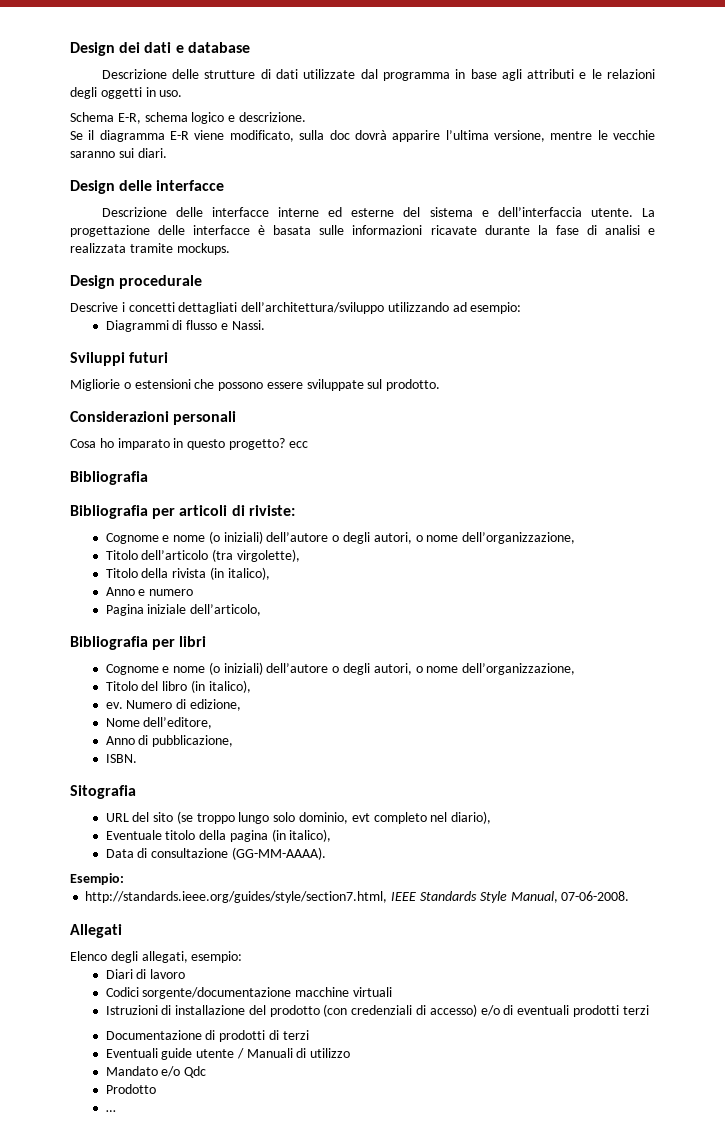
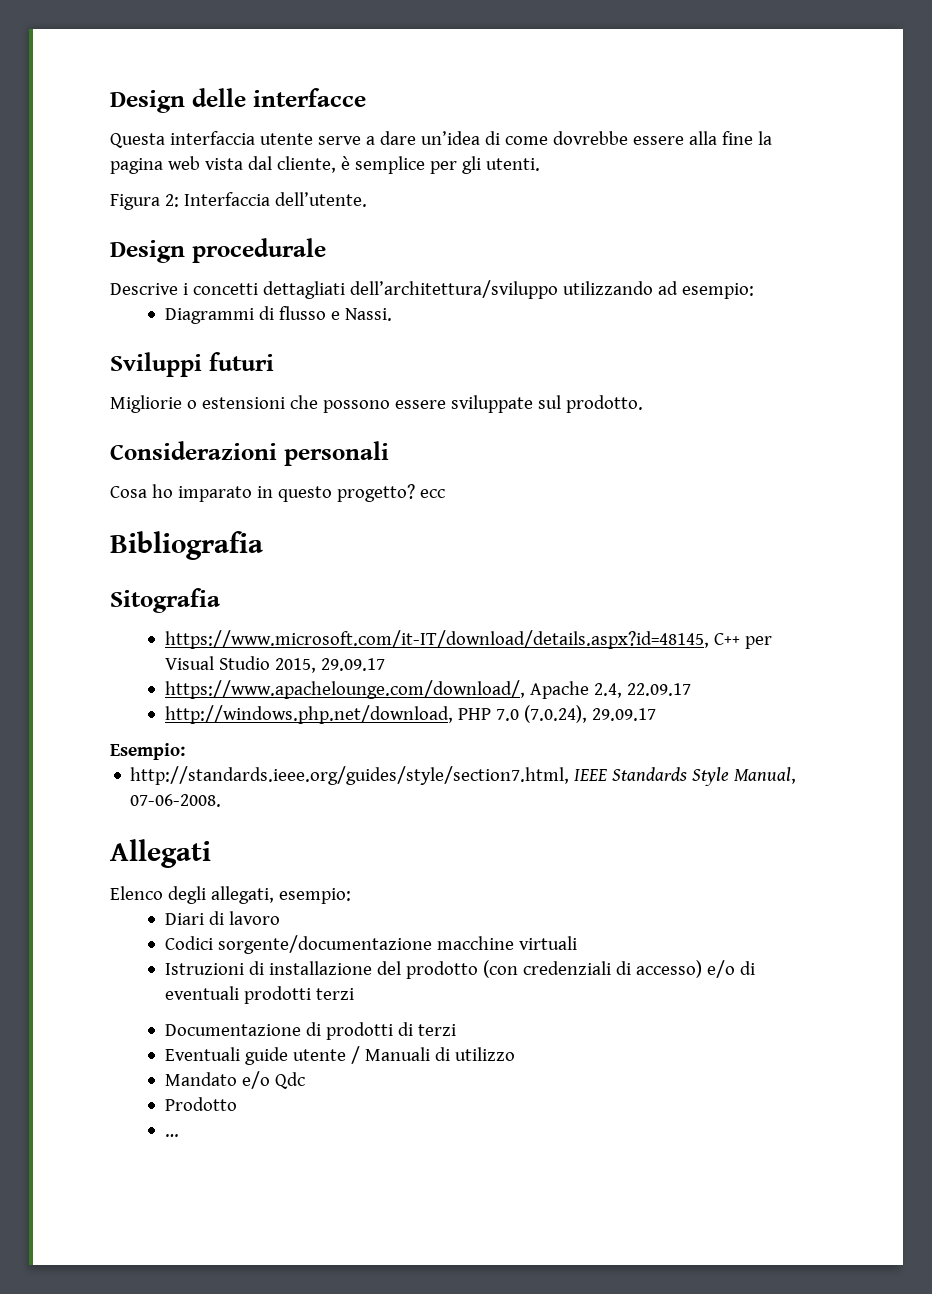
- Design dei dati e database
- Descrizione delle strutture di dati utilizzate dal programma in base agli attributi e le relazioni degli oggetti in uso.
- Schema E-R, schema logico e descrizione.
- Se il diagramma E-R viene modificato, sulla doc dovrà apparire l’ultima versione, mentre le vecchie saranno sui diari.
  Design delle interfacce
- Descrizione delle interfacce interne ed esterne del sistema e dell’interfaccia utente. La progettazione delle interfacce è basata sulle informazioni ricavate durante la fase di analisi e realizzata tramite mockups.
+ Questa interfaccia utente serve a dare un’idea di come dovrebbe essere alla fine la pagina web vista dal cliente, è semplice per gli utenti.
+ Figura 2: Interfaccia dell’utente.
- Bibliografia per articoli di riviste:
- Cognome e nome (o iniziali) dell’autore o degli autori, o nome dell’organizzazione,
- Titolo dell’articolo (tra virgolette),
- Titolo della rivista (in italico),
- Anno e numero
- Pagina iniziale dell’articolo,
- Bibliografia per libri
- Cognome e nome (o iniziali) dell’autore o degli autori, o nome dell’organizzazione,
- Titolo del libro (in italico),
- ev. Numero di edizione,
- Nome dell’editore,
- Anno di pubblicazione,
- ISBN.
  Sitografia
- URL del sito (se troppo lungo solo dominio, evt completo nel diario),
- Eventuale titolo della pagina (in italico),
- Data di consultazione (GG-MM-AAAA).
+ https://www.microsoft.com/it-IT/download/details.aspx?id=48145, C++ per Visual Studio 2015, 29.09.17
+ https://www.apachelounge.com/download/, Apache 2.4, 22.09.17
+ http://windows.php.net/download, PHP 7.0 (7.0.24), 29.09.17

